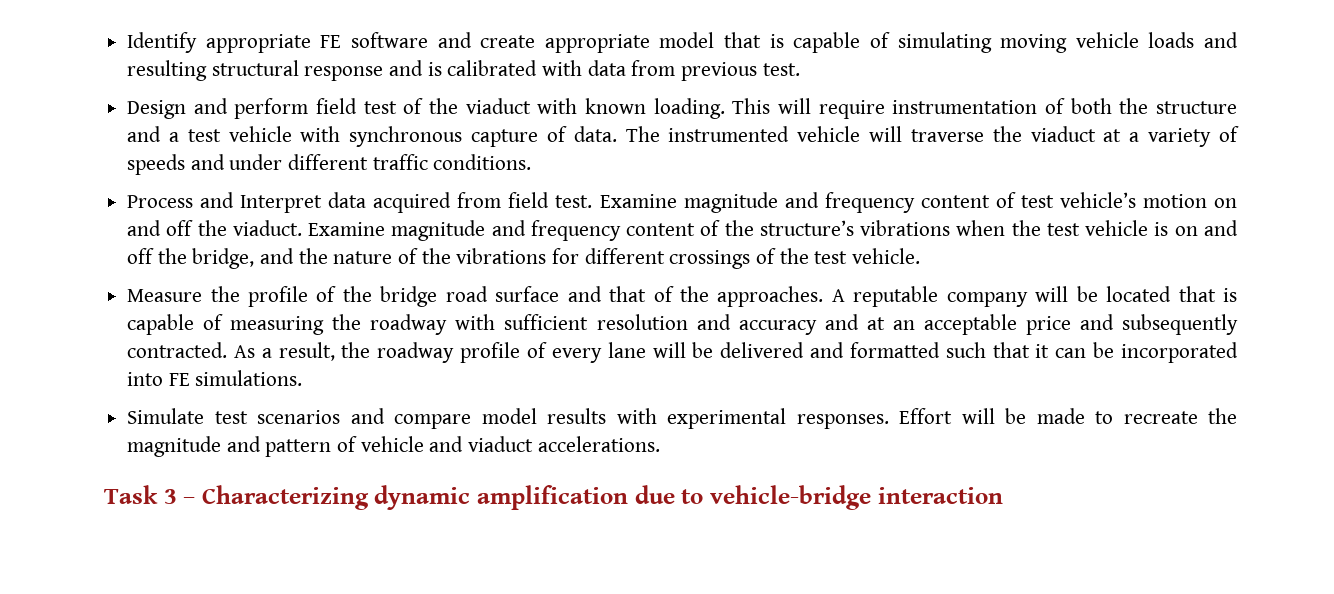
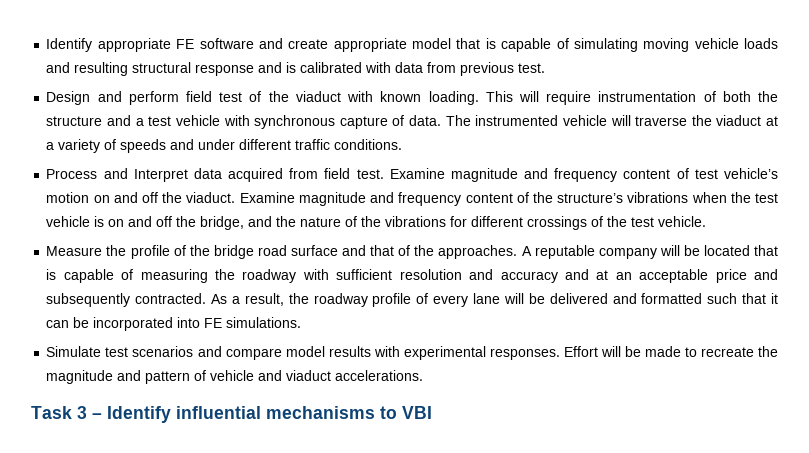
- Task 3 – Characterizing dynamic amplification due to vehicle-bridge interaction
+ Task 3 – Identify influential mechanisms to VBI

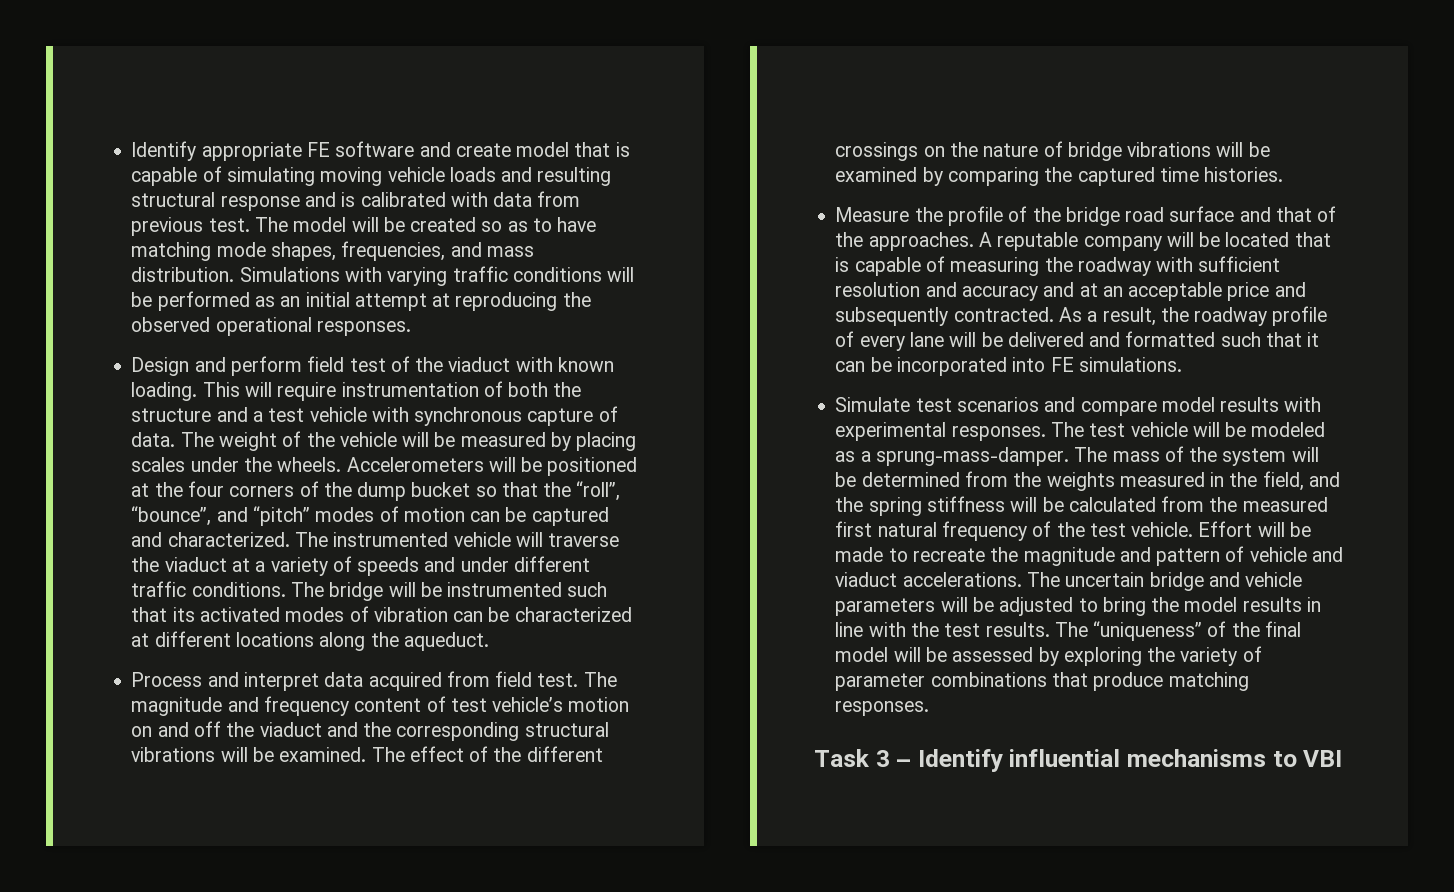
- Identify appropriate FE software and create appropriate model that is capable of simulating moving vehicle loads and resulting structural response and is calibrated with data from previous test.
+ Identify appropriate FE software and create model that is capable of simulating moving vehicle loads and resulting structural response and is calibrated with data from previous test. The model will be created so as to have matching mode shapes, frequencies, and mass distribution. Simulations with varying traffic conditions will be performed as an initial attempt at reproducing the observed operational responses.
- The instrumented vehicle will traverse the viaduct at a variety of speeds and under different traffic conditions.
+ The weight of the vehicle will be measured by placing scales under the wheels. Accelerometers will be positioned at the four corners of the dump bucket so that the “roll”, “bounce”, and “pitch” modes of motion can be captured and characterized. The instrumented vehicle will traverse the viaduct at a variety of speeds and under different traffic conditions. The bridge will be instrumented such that its activated modes of vibration can be characterized at different locations along the aqueduct.
- Process and Interpret data acquired from field test.
+ Process and interpret data acquired from field test.
- Examine magnitude and frequency content of test vehicle’s motion on and off the viaduct. Examine magnitude and frequency content of the structure’s vibrations when the test vehicle is on and off the bridge, and the nature of the vibrations for different crossings of the test vehicle.
+ The magnitude and frequency content of test vehicle’s motion on and off the viaduct and the corresponding structural vibrations will be examined. The effect of the different crossings on the nature of bridge vibrations will be examined by comparing the captured time histories.
+ The test vehicle will be modeled as a sprung-mass-damper. The mass of the system will be determined from the weights measured in the field, and the spring stiffness will be calculated from the measured first natural frequency of the test vehicle.
+ The uncertain bridge and vehicle parameters will be adjusted to bring the model results in line with the test results. The “uniqueness” of the final model will be assessed by exploring the variety of parameter combinations that produce matching responses.

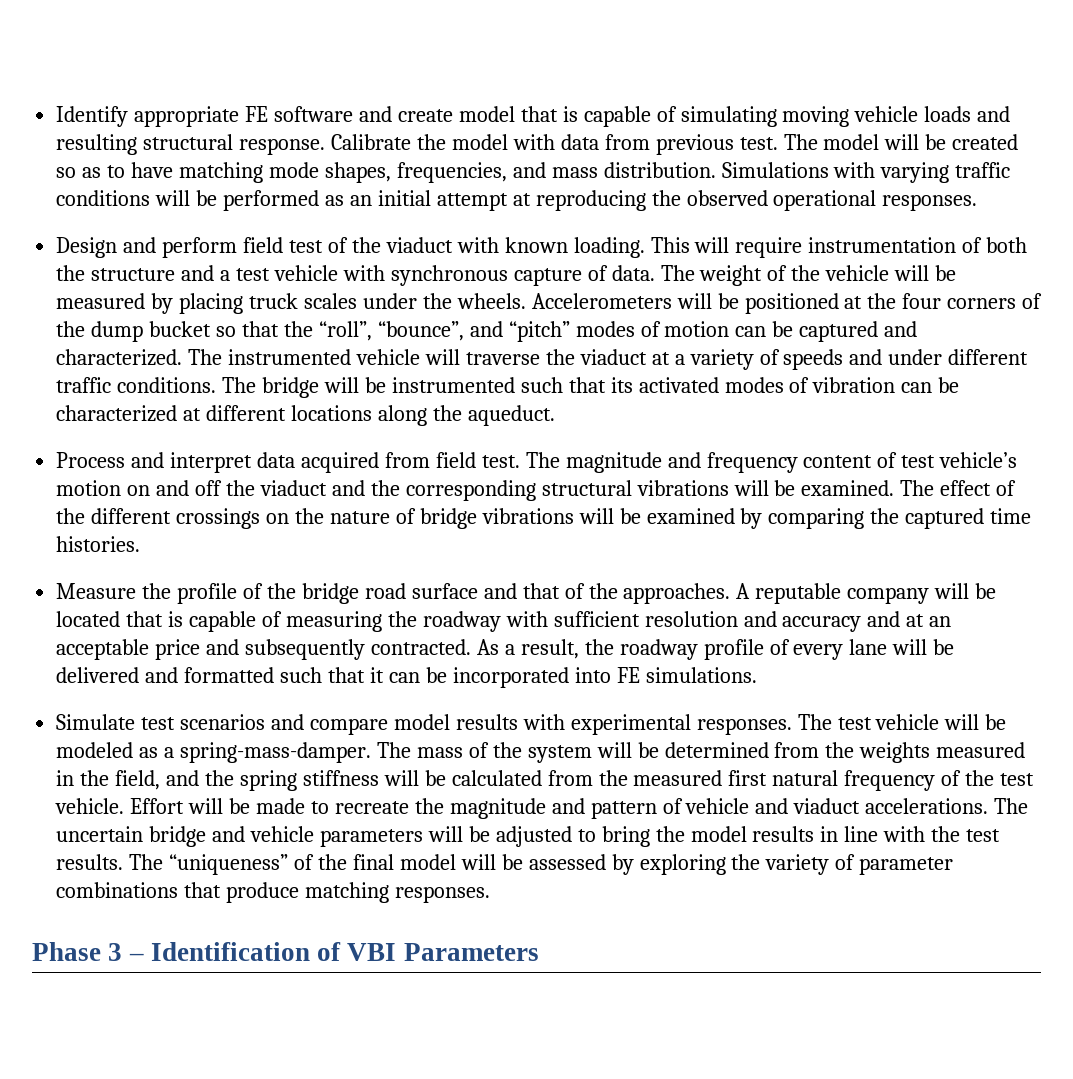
- Identify appropriate FE software and create model that is capable of simulating moving vehicle loads and resulting structural response and is calibrated with data from previous test.
+ Identify appropriate FE software and create model that is capable of simulating moving vehicle loads and resulting structural response. Calibrate the model with data from previous test.
- The weight of the vehicle will be measured by placing scales under the wheels.
+ The weight of the vehicle will be measured by placing truck scales under the wheels.
- The test vehicle will be modeled as a sprung-mass-damper.
+ The test vehicle will be modeled as a spring-mass-damper.
- Task 3 – Identify influential mechanisms to VBI
+ Phase 3 – Identification of VBI Parameters

